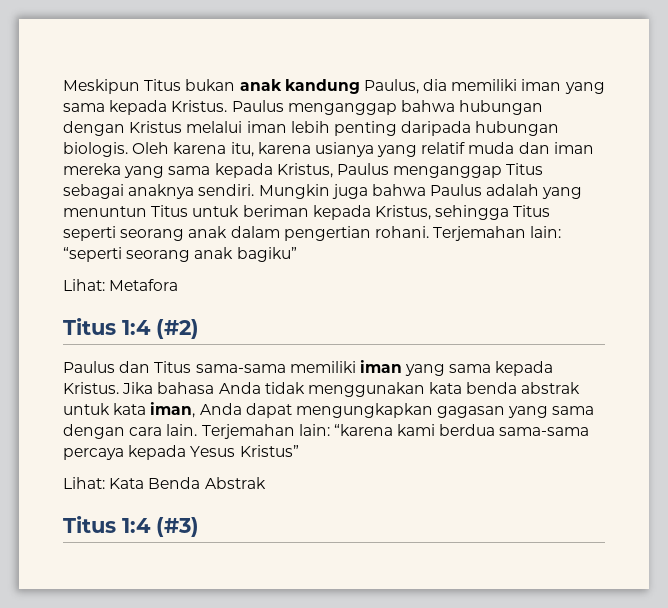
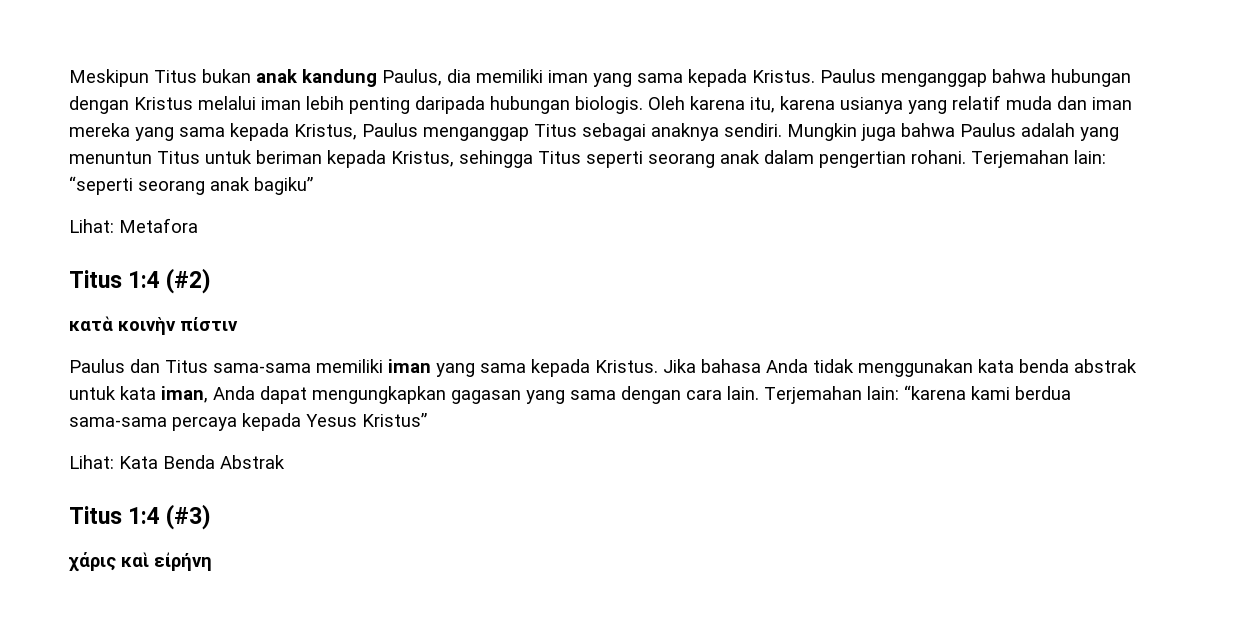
+ κατὰ κοινὴν πίστιν
+ χάρις καὶ εἰρήνη

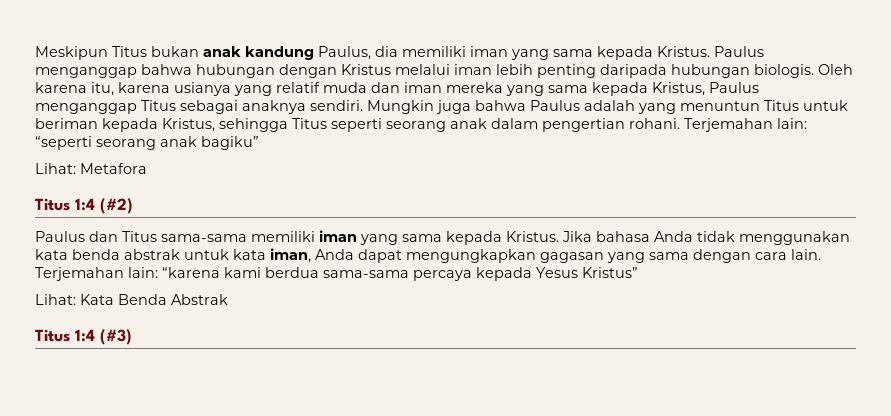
- κατὰ κοινὴν πίστιν
- χάρις καὶ εἰρήνη

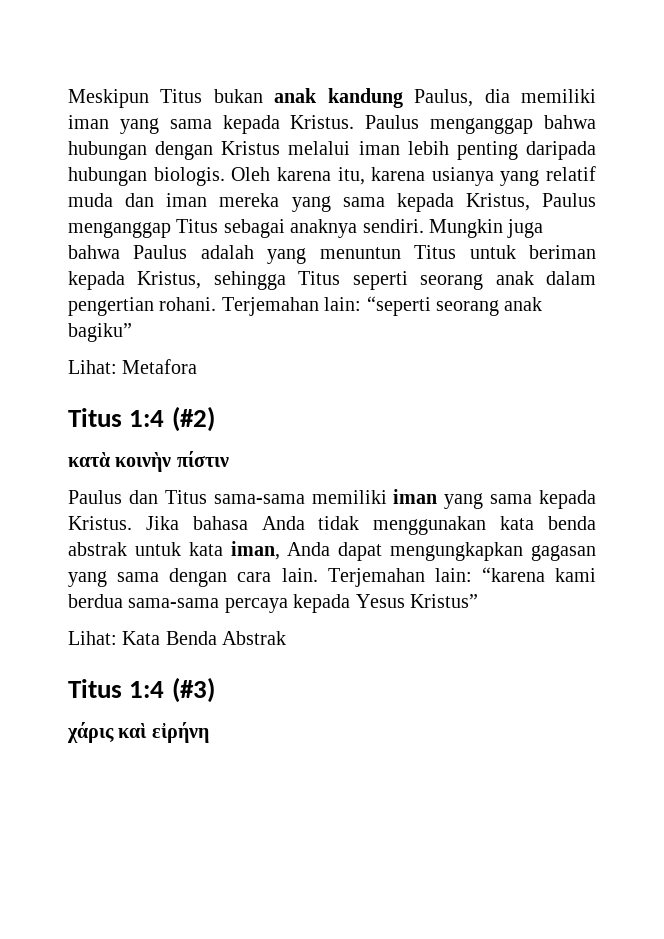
+ κατὰ κοινὴν πίστιν
+ χάρις καὶ εἰρήνη

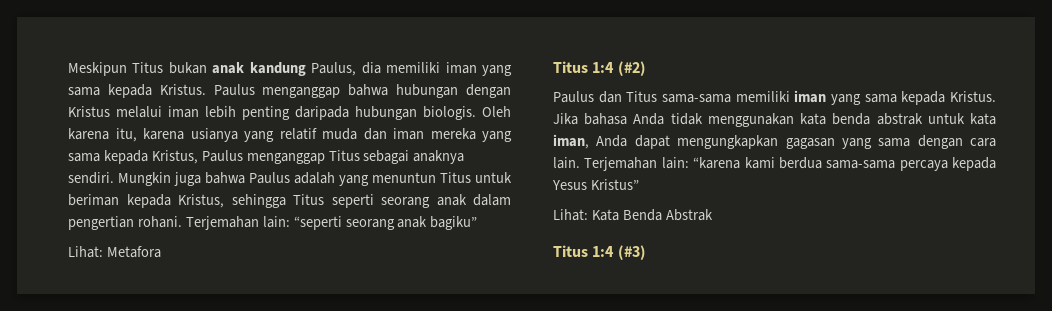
- κατὰ κοινὴν πίστιν
- χάρις καὶ εἰρήνη

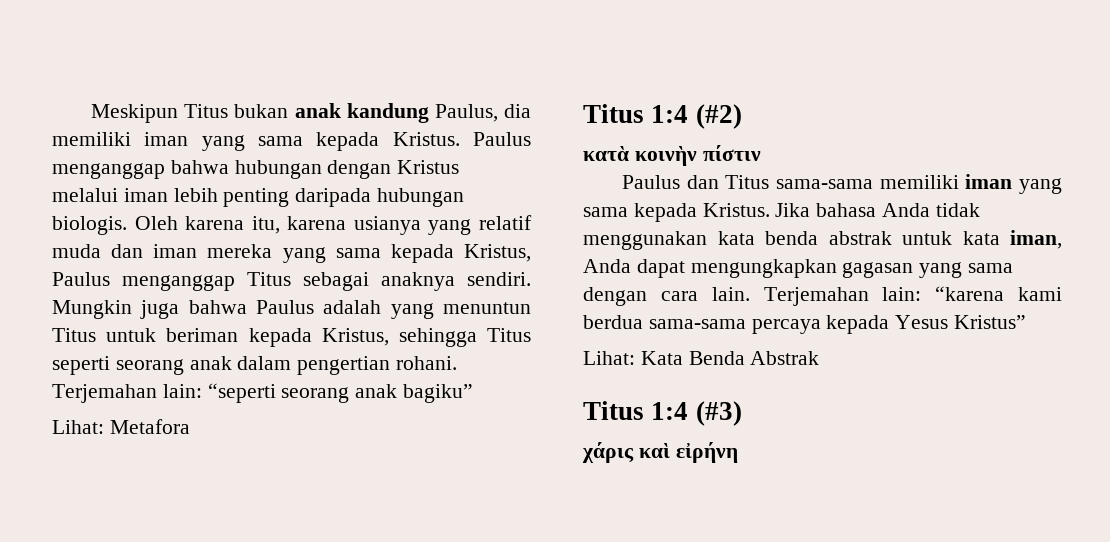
+ κατὰ κοινὴν πίστιν
+ χάρις καὶ εἰρήνη

